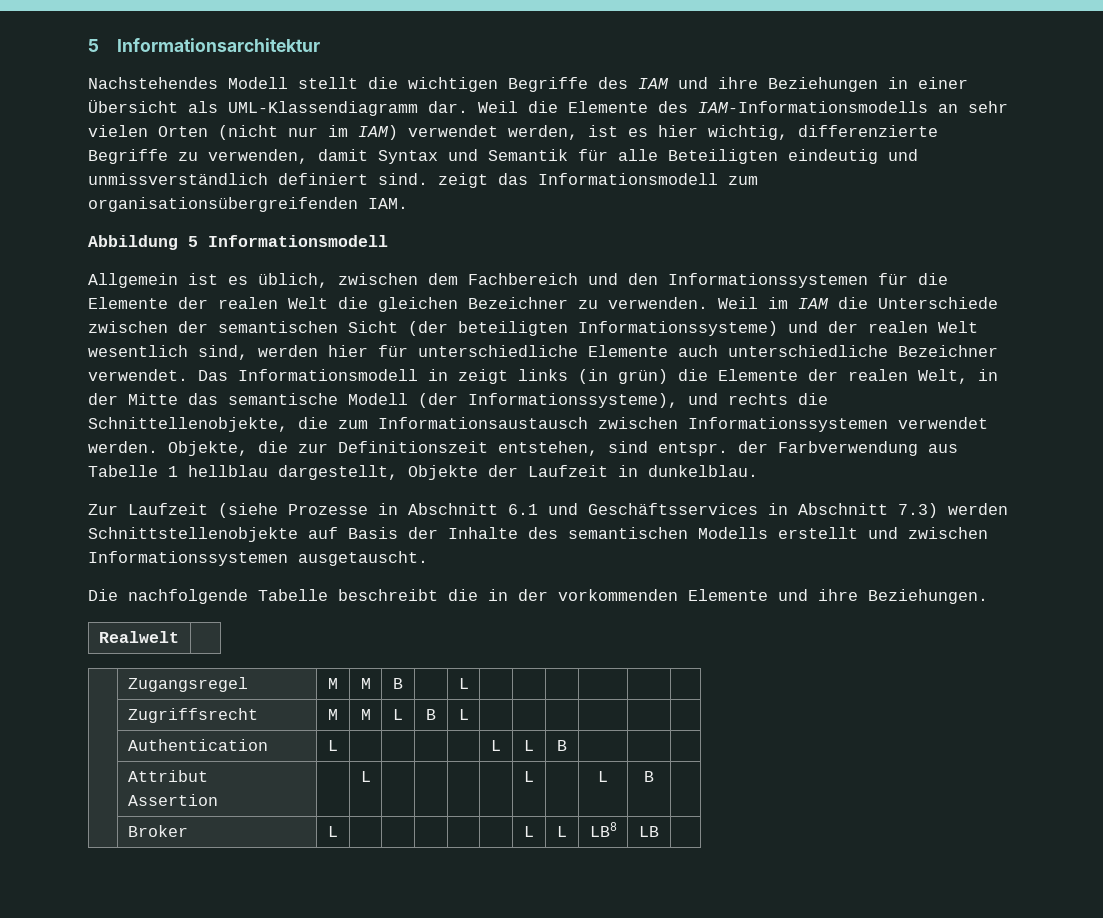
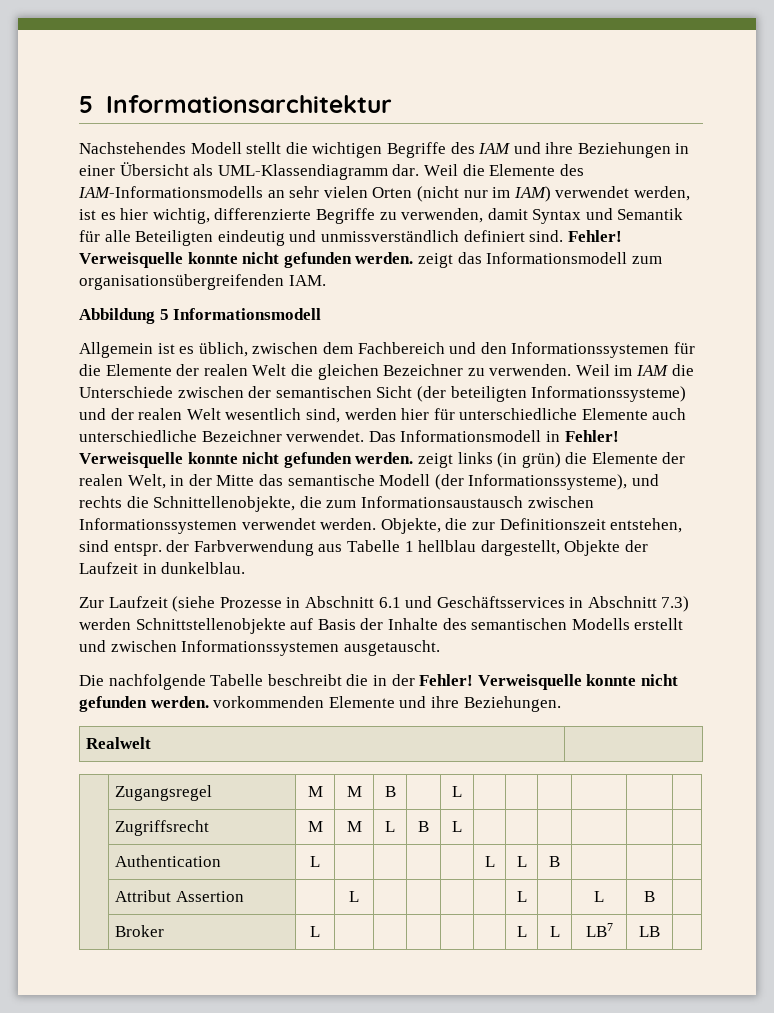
- Weil die Elemente des IAM-Informationsmodells an sehr vielen Orten (nicht nur im IAM) verwendet werden, ist es hier wichtig, differenzierte Begriffe zu verwenden, damit Syntax und Semantik für alle Beteiligten eindeutig und unmissverständlich definiert sind. zeigt das Informationsmodell zum organisationsübergreifenden IAM.
+ Weil die Elemente des IAM-Informationsmodells an sehr vielen Orten (nicht nur im IAM) verwendet werden, ist es hier wichtig, differenzierte Begriffe zu verwenden, damit Syntax und Semantik für alle Beteiligten eindeutig und unmissverständlich definiert sind. Fehler! Verweisquelle konnte nicht gefunden werden. zeigt das Informationsmodell zum organisationsübergreifenden IAM.
- Das Informationsmodell in zeigt links (in grün) die Elemente der realen Welt, in der Mitte das semantische Modell (der Informationssysteme), und rechts die Schnittellenobjekte, die zum Informationsaustausch zwischen Informationssystemen verwendet werden.
+ Das Informationsmodell in Fehler! Verweisquelle konnte nicht gefunden werden. zeigt links (in grün) die Elemente der realen Welt, in der Mitte das semantische Modell (der Informationssysteme), und rechts die Schnittellenobjekte, die zum Informationsaustausch zwischen Informationssystemen verwendet werden.
- Die nachfolgende Tabelle beschreibt die in der vorkommenden Elemente und ihre Beziehungen.
+ Die nachfolgende Tabelle beschreibt die in der Fehler! Verweisquelle konnte nicht gefunden werden. vorkommenden Elemente und ihre Beziehungen.
- | Broker | L | | | | | | L | L | LB8 | LB |
+ | Broker | L | | | | | | L | L | LB7 | LB |

